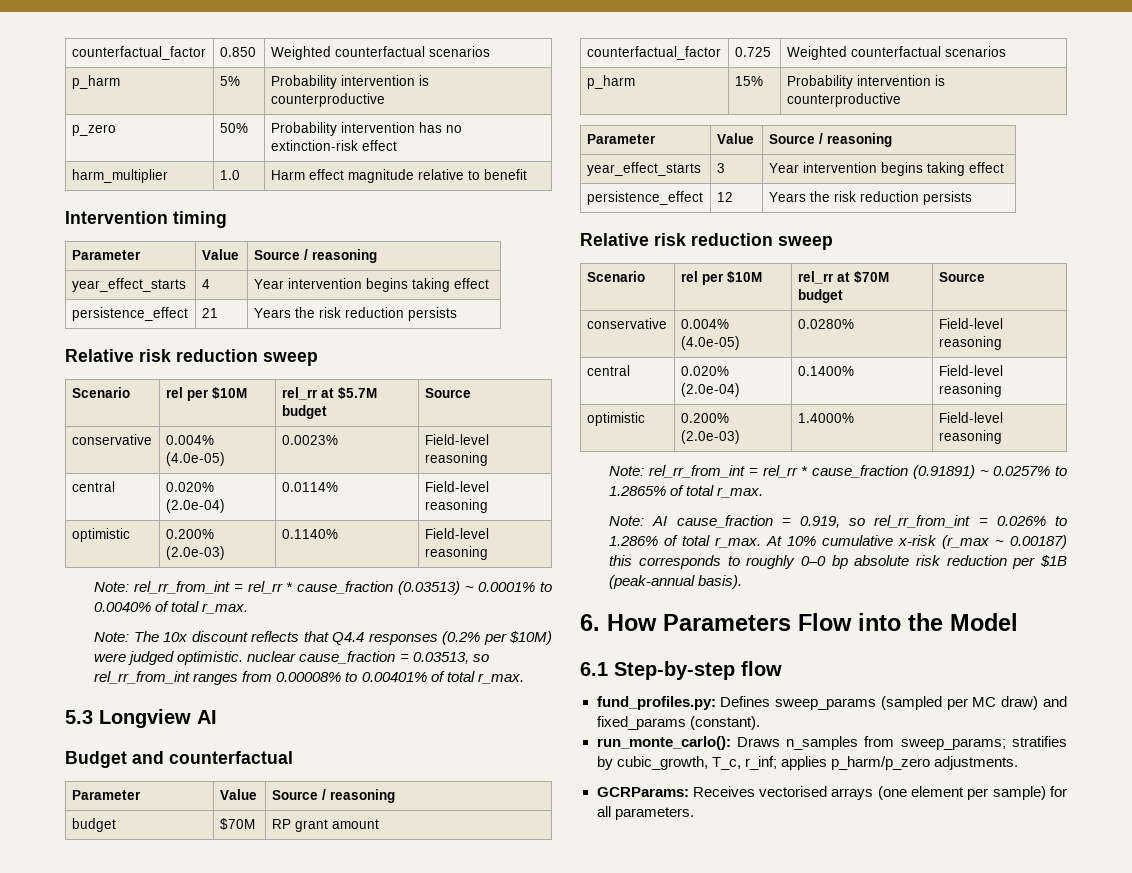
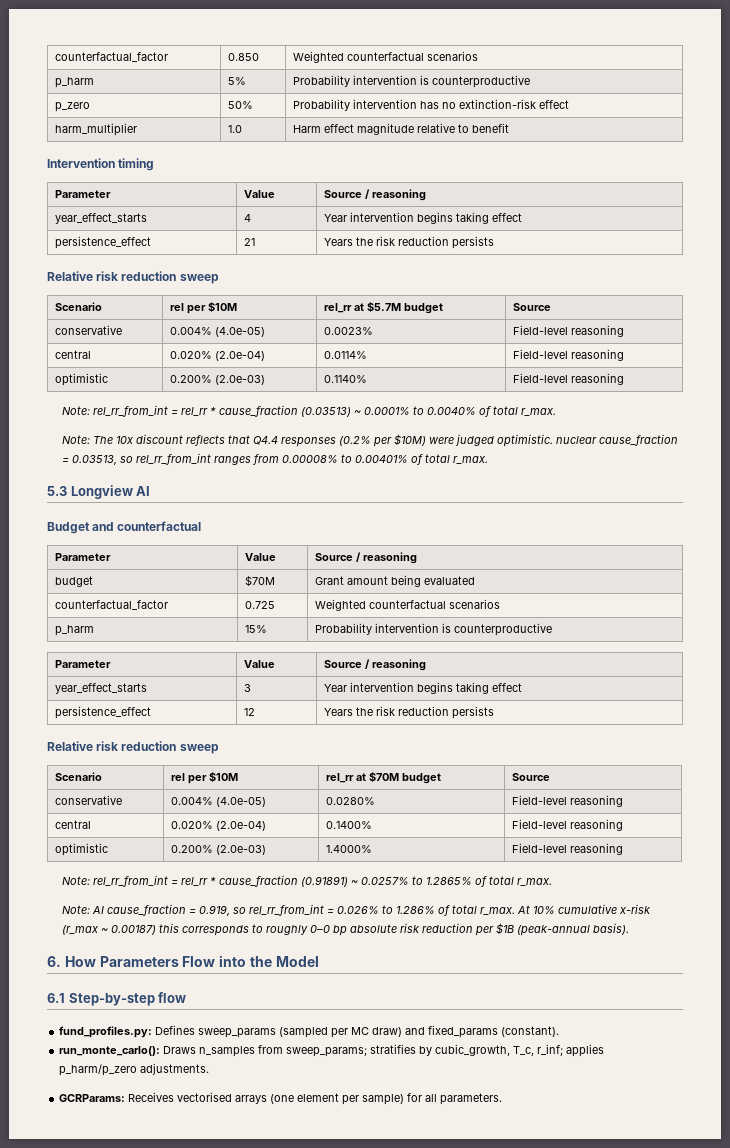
- budget | $70M | RP grant amount
+ budget | $70M | Grant amount being evaluated

